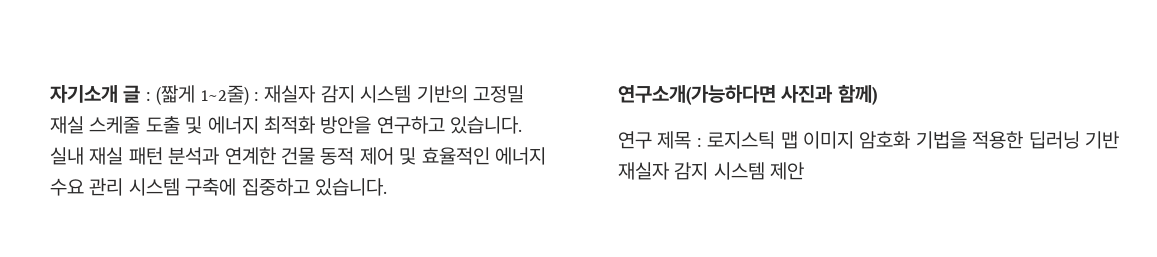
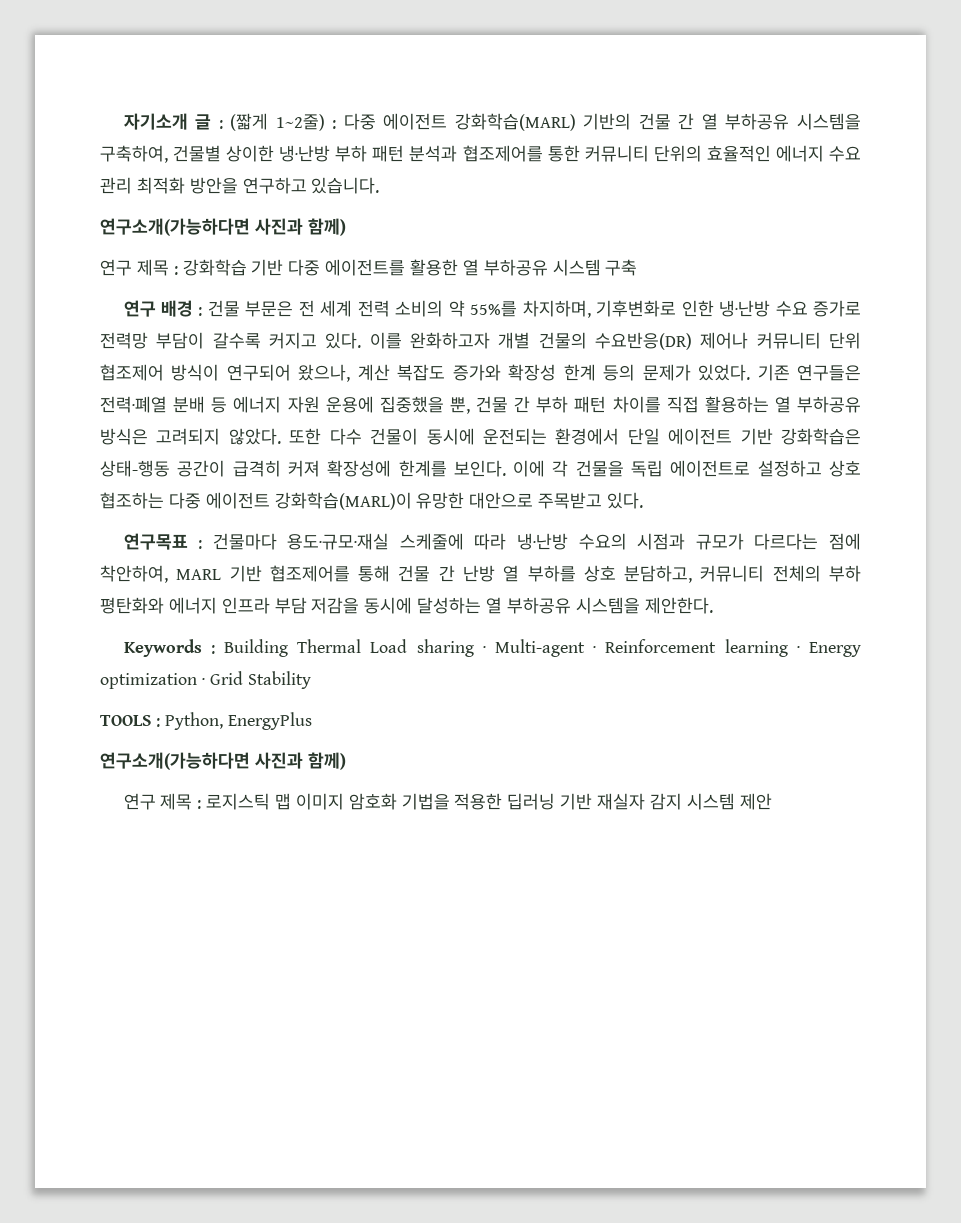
- 자기소개 글 : (짧게 1~2줄) : 재실자 감지 시스템 기반의 고정밀 재실 스케줄 도출 및 에너지 최적화 방안을 연구하고 있습니다. 실내 재실 패턴 분석과 연계한 건물 동적 제어 및 효율적인 에너지 수요 관리 시스템 구축에 집중하고 있습니다.
+ 자기소개 글 : (짧게 1~2줄) : 다중 에이전트 강화학습(MARL) 기반의 건물 간 열 부하공유 시스템을 구축하여, 건물별 상이한 냉·난방 부하 패턴 분석과 협조제어를 통한 커뮤니티 단위의 효율적인 에너지 수요 관리 최적화 방안을 연구하고 있습니다.
+ 연구소개(가능하다면 사진과 함께)
+ 연구 제목 : 강화학습 기반 다중 에이전트를 활용한 열 부하공유 시스템 구축
+ 연구 배경 : 건물 부문은 전 세계 전력 소비의 약 55%를 차지하며, 기후변화로 인한 냉·난방 수요 증가로 전력망 부담이 갈수록 커지고 있다. 이를 완화하고자 개별 건물의 수요반응(DR) 제어나 커뮤니티 단위 협조제어 방식이 연구되어 왔으나, 계산 복잡도 증가와 확장성 한계 등의 문제가 있었다. 기존 연구들은 전력·폐열 분배 등 에너지 자원 운용에 집중했을 뿐, 건물 간 부하 패턴 차이를 직접 활용하는 열 부하공유 방식은 고려되지 않았다. 또한 다수 건물이 동시에 운전되는 환경에서 단일 에이전트 기반 강화학습은 상태-행동 공간이 급격히 커져 확장성에 한계를 보인다. 이에 각 건물을 독립 에이전트로 설정하고 상호 협조하는 다중 에이전트 강화학습(MARL)이 유망한 대안으로 주목받고 있다.
+ 연구목표 : 건물마다 용도·규모·재실 스케줄에 따라 냉·난방 수요의 시점과 규모가 다르다는 점에 착안하여, MARL 기반 협조제어를 통해 건물 간 난방 열 부하를 상호 분담하고, 커뮤니티 전체의 부하 평탄화와 에너지 인프라 부담 저감을 동시에 달성하는 열 부하공유 시스템을 제안한다.
+ Keywords : Building Thermal Load sharing · Multi-agent · Reinforcement learning · Energy optimization · Grid Stability
+ TOOLS : Python, EnergyPlus

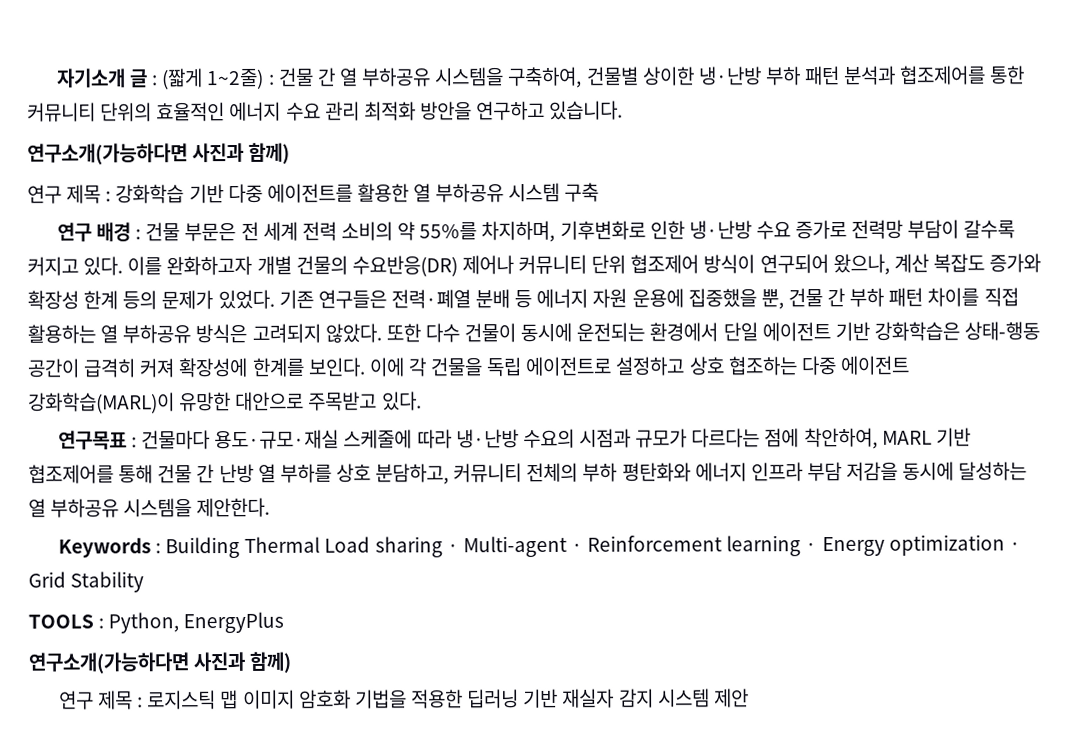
- 자기소개 글 : (짧게 1~2줄) : 다중 에이전트 강화학습(MARL) 기반의 건물 간 열 부하공유 시스템을 구축하여, 건물별 상이한 냉·난방 부하 패턴 분석과 협조제어를 통한 커뮤니티 단위의 효율적인 에너지 수요 관리 최적화 방안을 연구하고 있습니다.
+ 자기소개 글 : (짧게 1~2줄) : 건물 간 열 부하공유 시스템을 구축하여, 건물별 상이한 냉·난방 부하 패턴 분석과 협조제어를 통한 커뮤니티 단위의 효율적인 에너지 수요 관리 최적화 방안을 연구하고 있습니다.

